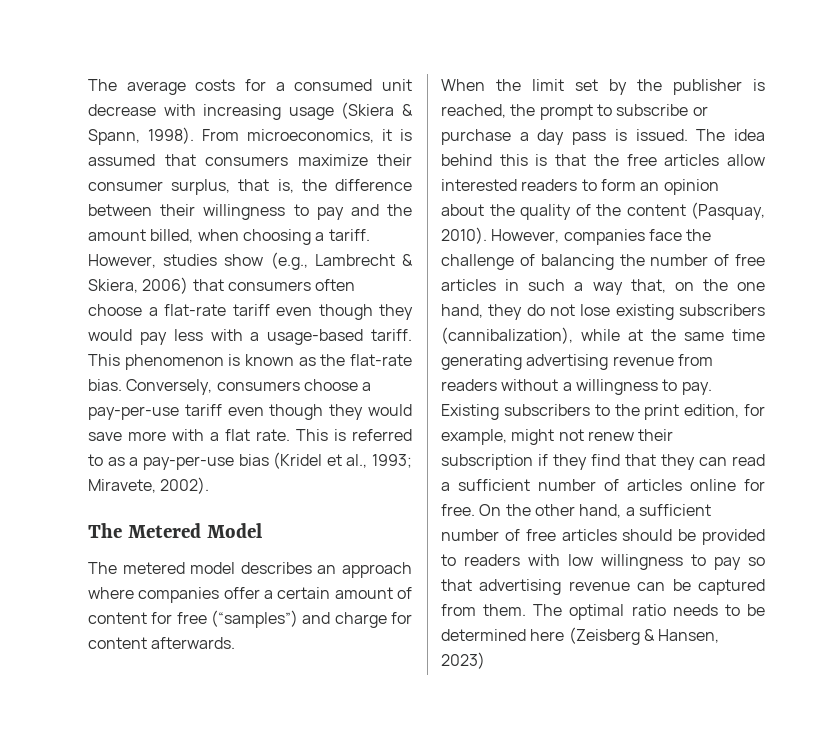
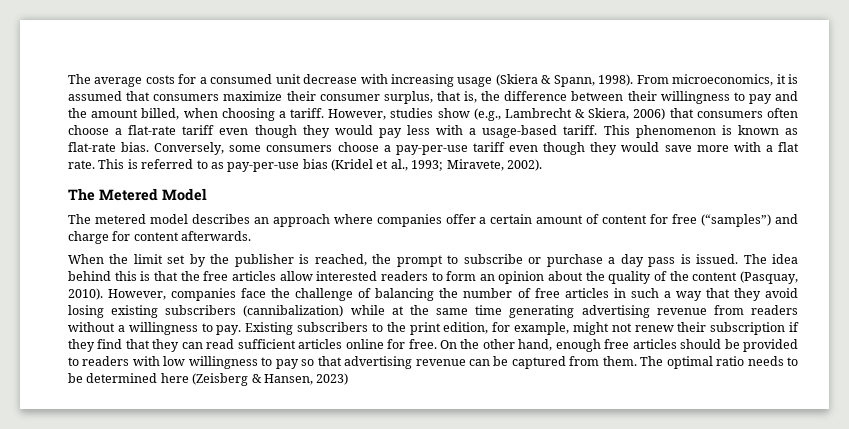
- This phenomenon is known as the flat-rate bias.
+ This phenomenon is known as flat-rate bias.
- Conversely, consumers choose a pay-per-use tariff even though they would save more with a flat rate.
+ Conversely, some consumers choose a pay-per-use tariff even though they would save more with a flat rate.
- This is referred to as a pay-per-use bias (Kridel et al., 1993; Miravete, 2002).
+ This is referred to as pay-per-use bias (Kridel et al., 1993; Miravete, 2002).
- However, companies face the challenge of balancing the number of free articles in such a way that, on the one hand, they do not lose existing subscribers (cannibalization), while at the same time generating advertising revenue from readers without a willingness to pay.
+ However, companies face the challenge of balancing the number of free articles in such a way that they avoid losing existing subscribers (cannibalization) while at the same time generating advertising revenue from readers without a willingness to pay.
- Existing subscribers to the print edition, for example, might not renew their subscription if they find that they can read a sufficient number of articles online for free.
+ Existing subscribers to the print edition, for example, might not renew their subscription if they find that they can read sufficient articles online for free.
- On the other hand, a sufficient number of free articles should be provided to readers with low willingness to pay so that advertising revenue can be captured from them.
+ On the other hand, enough free articles should be provided to readers with low willingness to pay so that advertising revenue can be captured from them.

